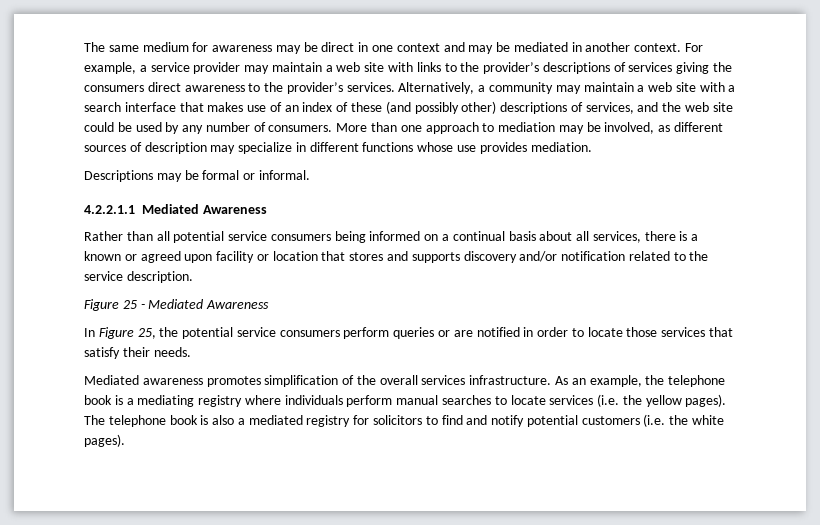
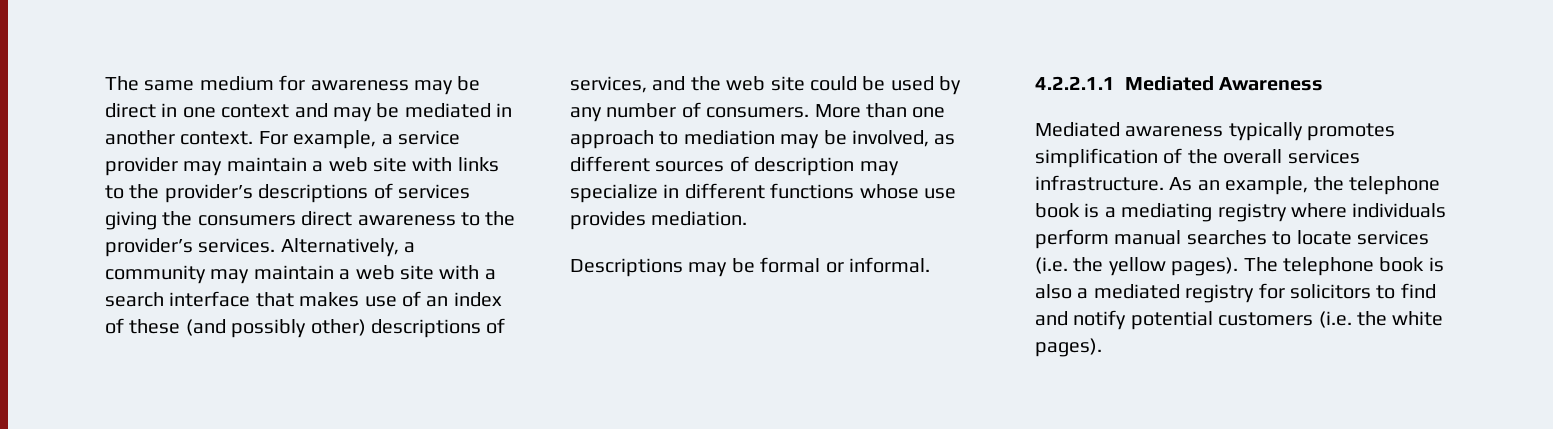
- Rather than all potential service consumers being informed on a continual basis about all services, there is a known or agreed upon facility or location that stores and supports discovery and/or notification related to the service description.
- Figure 25 - Mediated Awareness
- In Figure 25, the potential service consumers perform queries or are notified in order to locate those services that satisfy their needs.
- Mediated awareness promotes simplification of the overall services infrastructure.
+ Mediated awareness typically promotes simplification of the overall services infrastructure.

